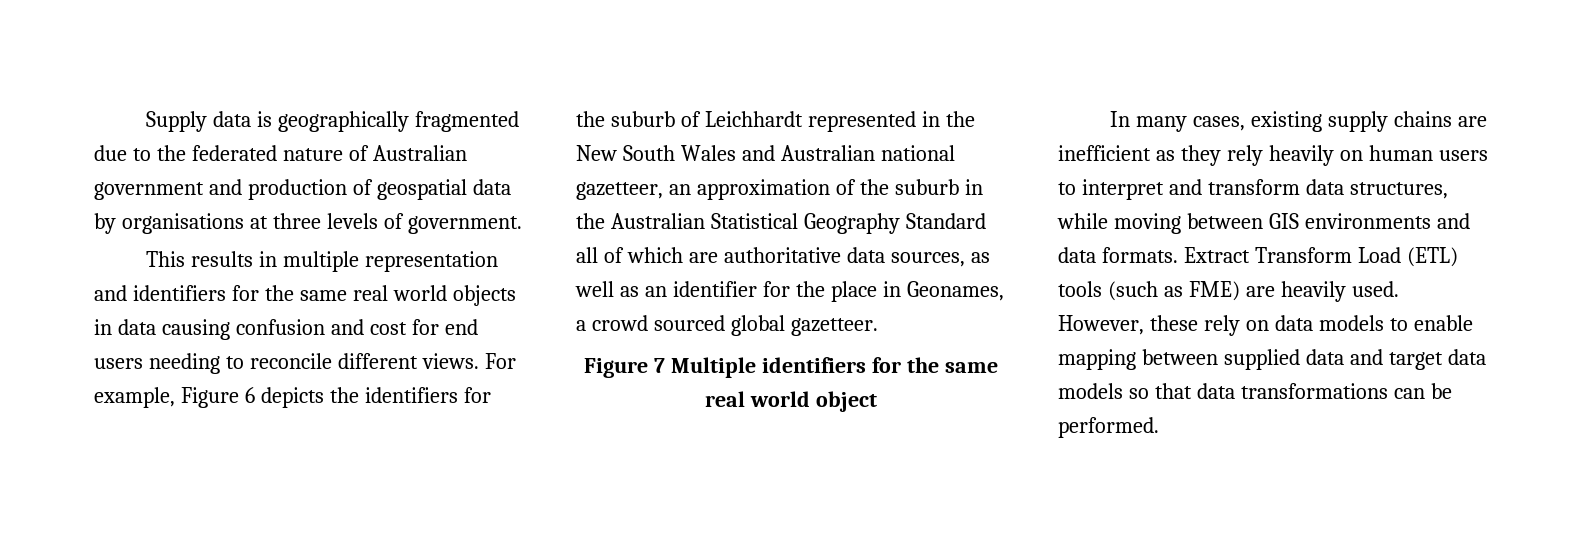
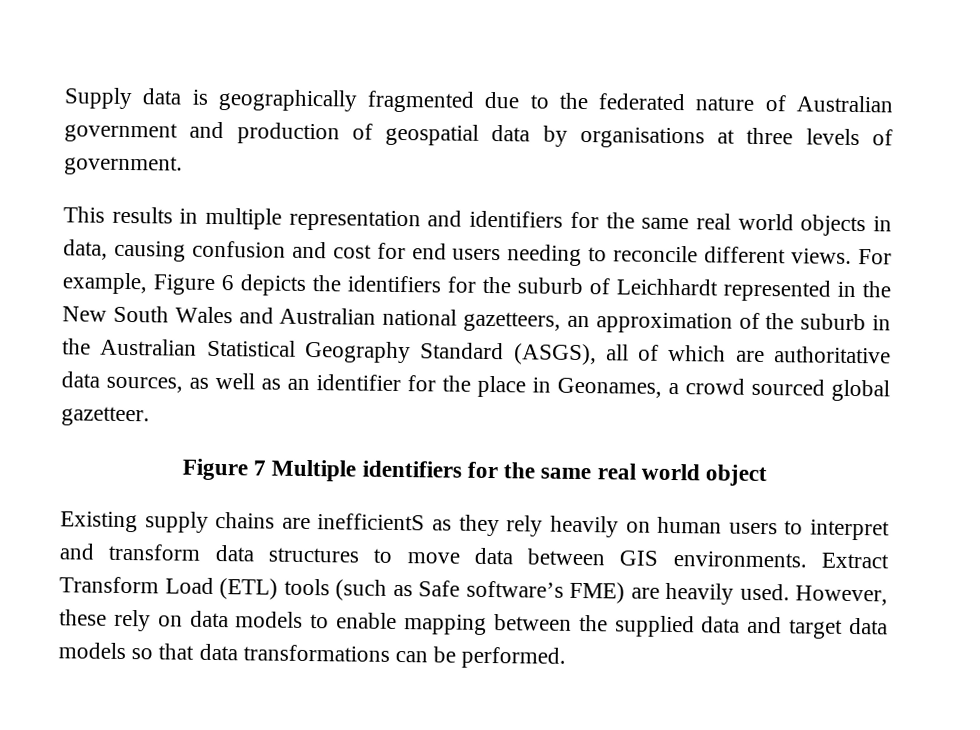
- This results in multiple representation and identifiers for the same real world objects in data causing confusion and cost for end users needing to reconcile different views.
+ This results in multiple representation and identifiers for the same real world objects in data, causing confusion and cost for end users needing to reconcile different views.
- For example, Figure 6 depicts the identifiers for the suburb of Leichhardt represented in the New South Wales and Australian national gazetteer, an approximation of the suburb in the Australian Statistical Geography Standard all of which are authoritative data sources, as well as an identifier for the place in Geonames, a crowd sourced global gazetteer.
+ For example, Figure 6 depicts the identifiers for the suburb of Leichhardt represented in the New South Wales and Australian national gazetteers, an approximation of the suburb in the Australian Statistical Geography Standard (ASGS), all of which are authoritative data sources, as well as an identifier for the place in Geonames, a crowd sourced global gazetteer.
- In many cases, existing supply chains are inefficient as they rely heavily on human users to interpret and transform data structures, while moving between GIS environments and data formats.
+ Existing supply chains are inefficientS as they rely heavily on human users to interpret and transform data structures to move data between GIS environments.
- Extract Transform Load (ETL) tools (such as FME) are heavily used.
+ Extract Transform Load (ETL) tools (such as Safe software’s FME) are heavily used.
- However, these rely on data models to enable mapping between supplied data and target data models so that data transformations can be performed.
+ However, these rely on data models to enable mapping between the supplied data and target data models so that data transformations can be performed.

